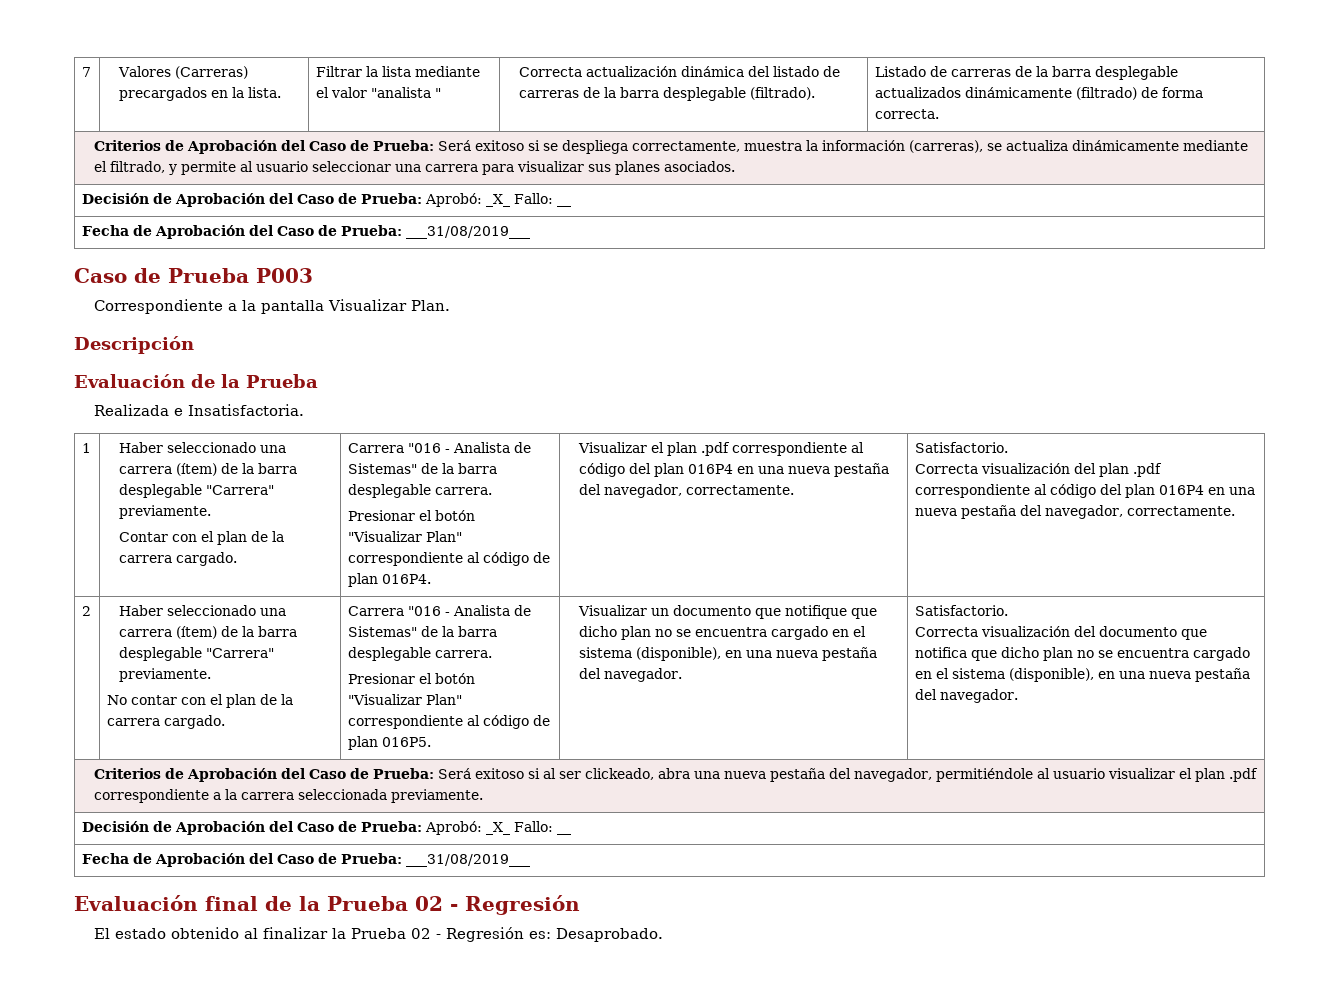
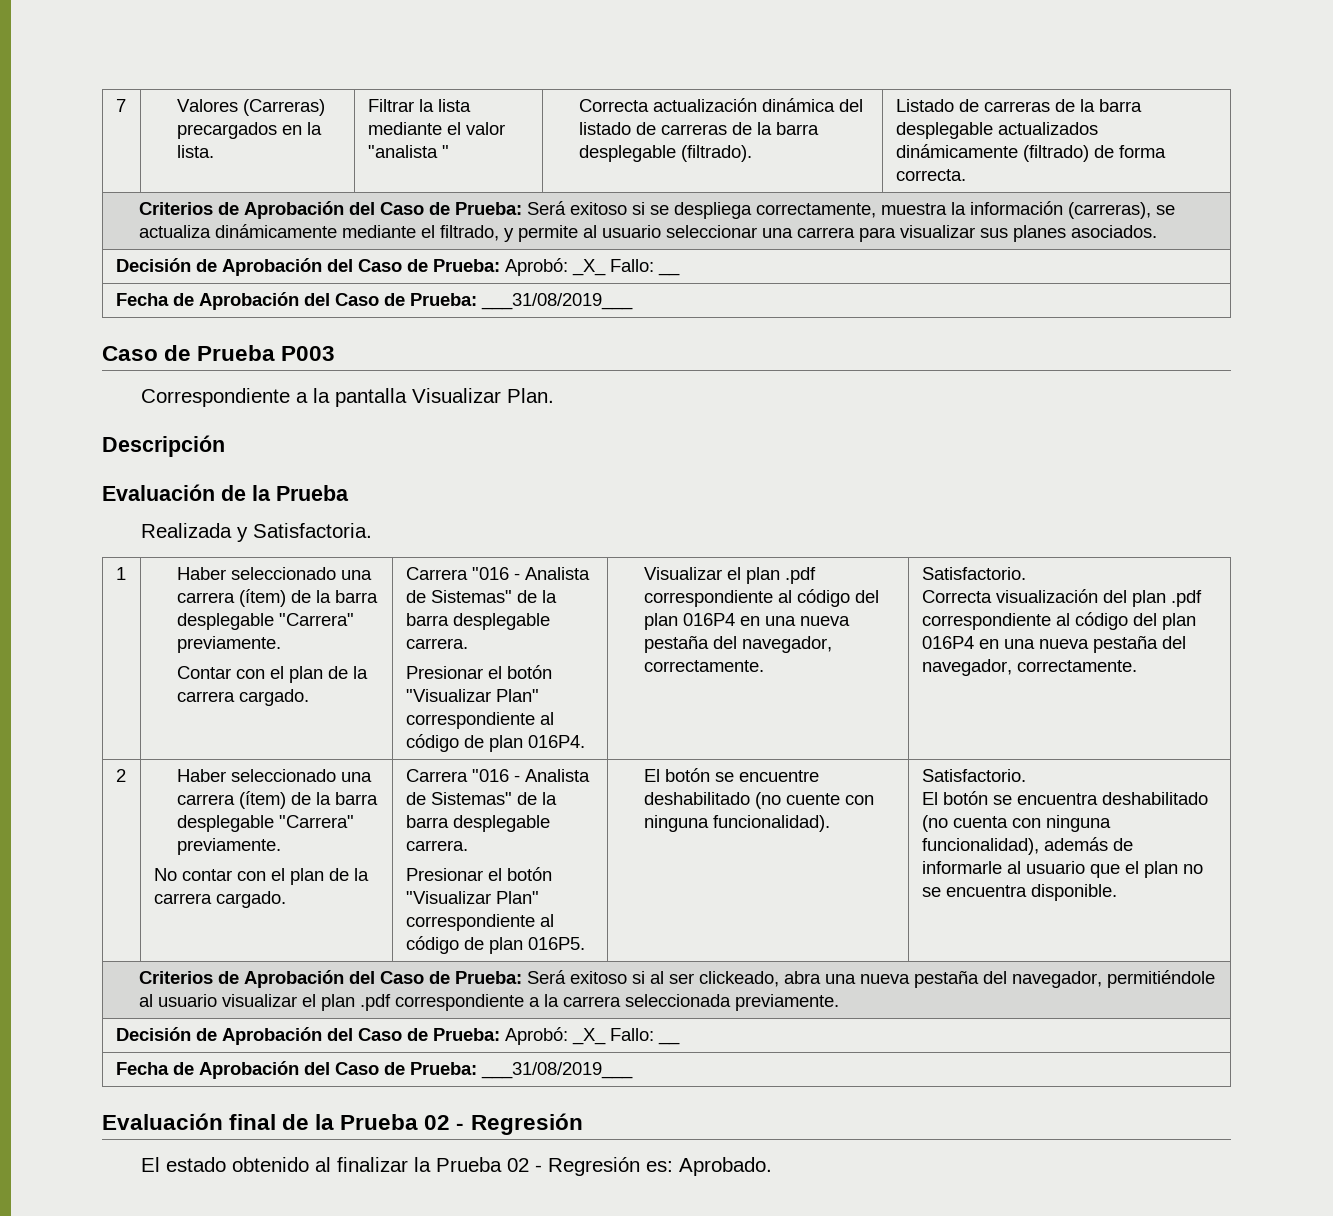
- Realizada e Insatisfactoria.
+ Realizada y Satisfactoria.
- Visualizar un documento que notifique que dicho plan no se encuentra cargado en el sistema (disponible), en una nueva pestaña del navegador. | Satisfactorio.
- Correcta visualización del documento que notifica que dicho plan no se encuentra cargado en el sistema (disponible), en una nueva pestaña del navegador.
+ El botón se encuentre deshabilitado (no cuente con ninguna funcionalidad). | Satisfactorio.
+ El botón se encuentra deshabilitado (no cuenta con ninguna funcionalidad), además de informarle al usuario que el plan no se encuentra disponible.
- El estado obtenido al finalizar la Prueba 02 - Regresión es: Desaprobado.
+ El estado obtenido al finalizar la Prueba 02 - Regresión es: Aprobado.

